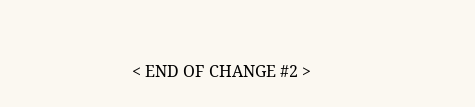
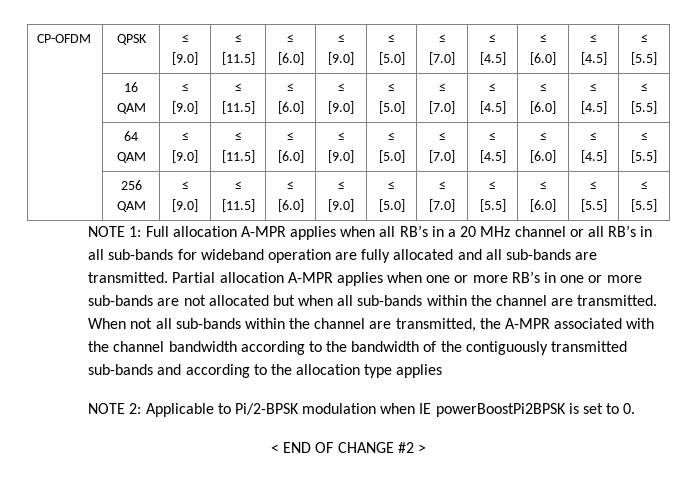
+ CP-OFDM | QPSK | ≤ [9.0] | ≤ [11.5] | ≤ [6.0] | ≤ [9.0] | ≤ [5.0] | ≤ [7.0] | ≤ [4.5] | ≤ [6.0] | ≤ [4.5] | ≤ [5.5]
+ | 16 QAM | ≤ [9.0] | ≤ [11.5] | ≤ [6.0] | ≤ [9.0] | ≤ [5.0] | ≤ [7.0] | ≤ [4.5] | ≤ [6.0] | ≤ [4.5] | ≤ [5.5]
+ | 64 QAM | ≤ [9.0] | ≤ [11.5] | ≤ [6.0] | ≤ [9.0] | ≤ [5.0] | ≤ [7.0] | ≤ [4.5] | ≤ [6.0] | ≤ [4.5] | ≤ [5.5]
+ | 256 QAM | ≤ [9.0] | ≤ [11.5] | ≤ [6.0] | ≤ [9.0] | ≤ [5.0] | ≤ [7.0] | ≤ [5.5] | ≤ [6.0] | ≤ [5.5] | ≤ [5.5]
+ NOTE 1: Full allocation A-MPR applies when all RB’s in a 20 MHz channel or all RB’s in all sub-bands for wideband operation are fully allocated and all sub-bands are transmitted. Partial allocation A-MPR applies when one or more RB’s in one or more sub-bands are not allocated but when all sub-bands within the channel are transmitted. When not all sub-bands within the channel are transmitted, the A-MPR associated with the channel bandwidth according to the bandwidth of the contiguously transmitted sub-bands and according to the allocation type applies
+ NOTE 2: Applicable to Pi/2-BPSK modulation when IE powerBoostPi2BPSK is set to 0.

